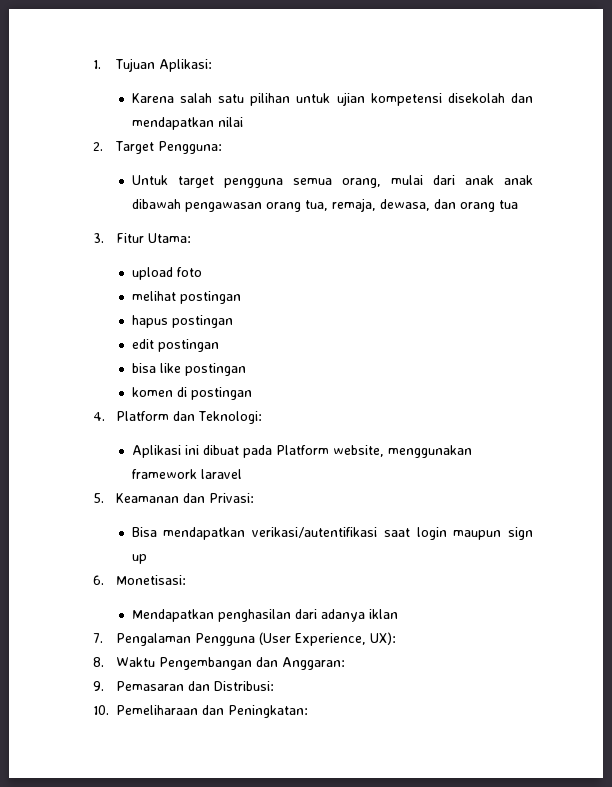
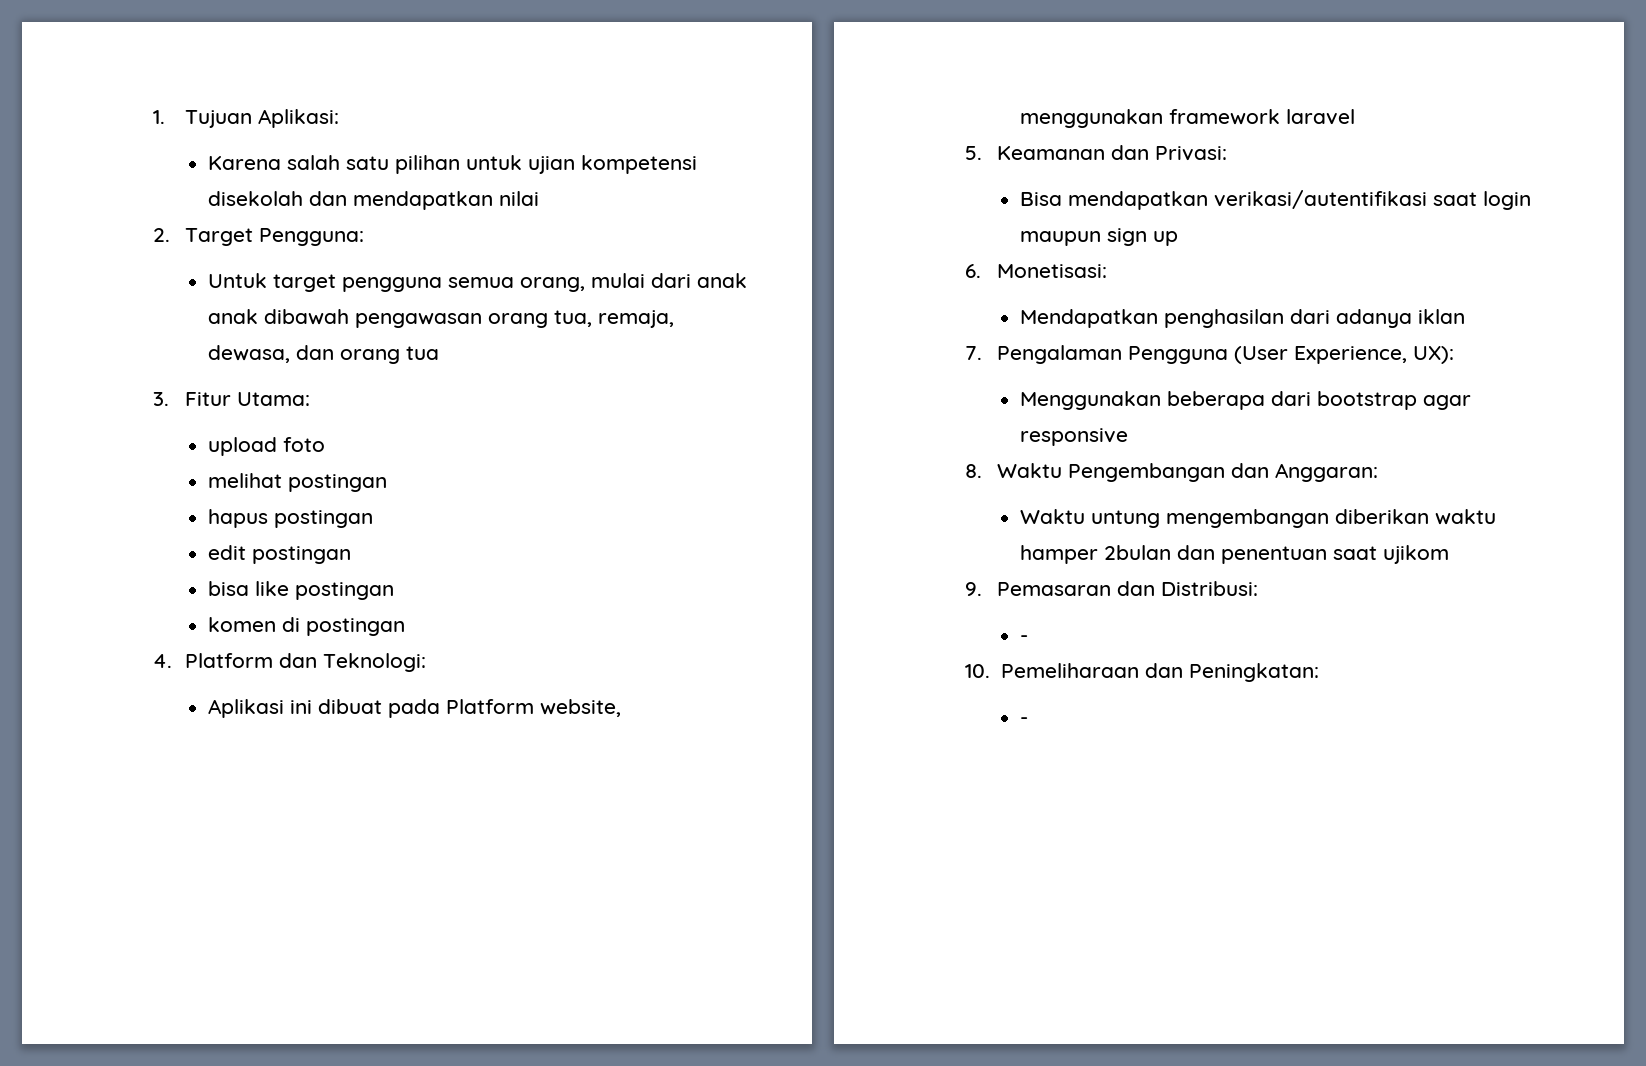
+ Menggunakan beberapa dari bootstrap agar responsive
+ Waktu untung mengembangan diberikan waktu hamper 2bulan dan penentuan saat ujikom
  9. Pemasaran dan Distribusi:
+ -
  10. Pemeliharaan dan Peningkatan:
+ -

